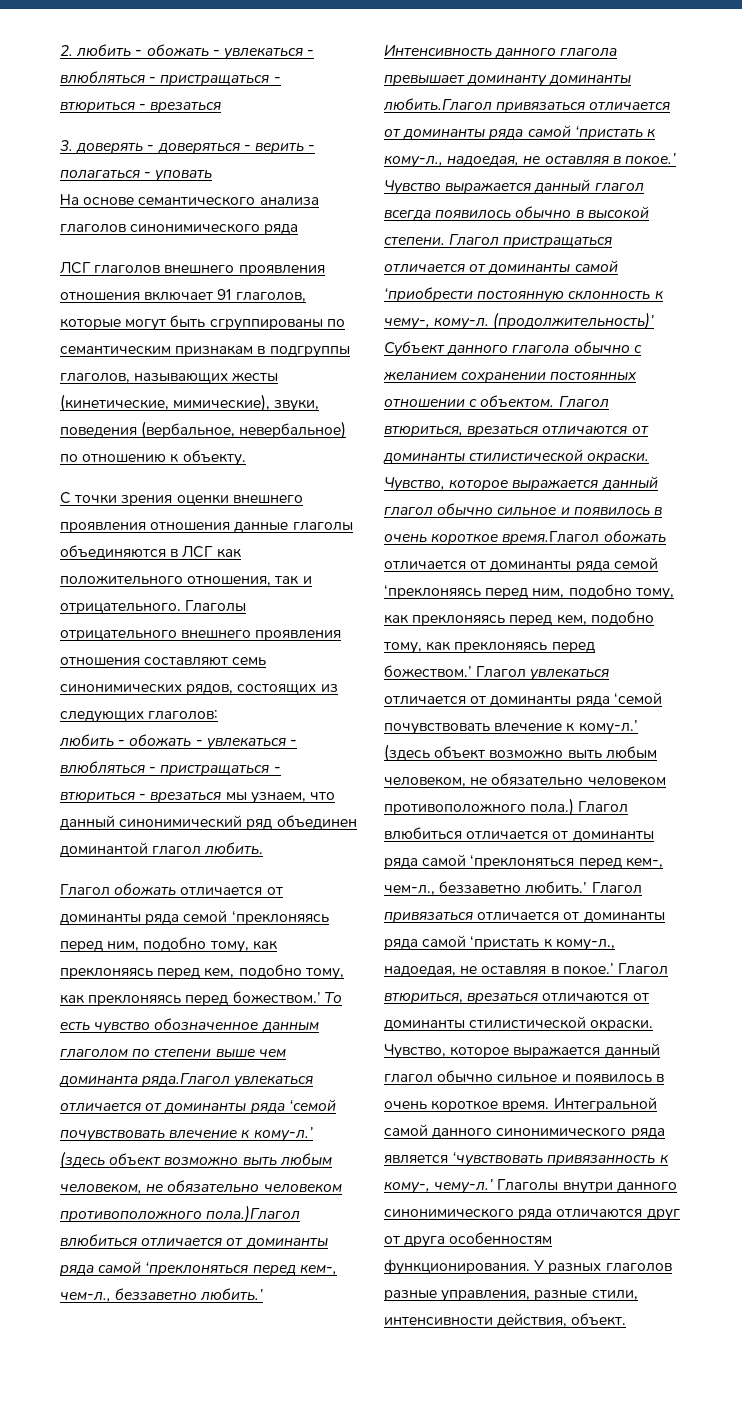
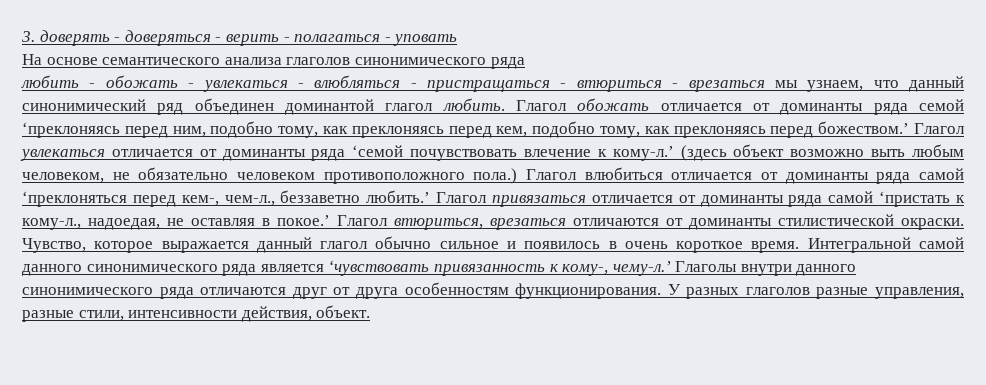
- 2. любить - обожать - увлекаться - влюбляться - пристращаться - втюриться - врезаться
- ЛСГ глаголов внешнего проявления отношения включает 91 глаголов, которые могут быть сгруппированы по семантическим признакам в подгруппы глаголов, называющих жесты (кинетические, мимические), звуки, поведения (вербальное, невербальное) по отношению к объекту.
- С точки зрения оценки внешнего проявления отношения данные глаголы объединяются в ЛСГ как положительного отношения, так и отрицательного. Глаголы отрицательного внешнего проявления отношения составляют семь синонимических рядов, состоящих из следующих глаголов:
- любить - обожать - увлекаться - влюбляться - пристращаться - втюриться - врезаться мы узнаем, что данный синонимический ряд объединен доминантой глагол любить.
- Глагол обожать отличается от доминанты ряда семой ‘преклоняясь перед ним, подобно тому, как преклоняясь перед кем, подобно тому, как преклоняясь перед божеством.’
+ любить - обожать - увлекаться - влюбляться - пристращаться - втюриться - врезаться мы узнаем, что данный синонимический ряд объединен доминантой глагол любить. Глагол обожать отличается от доминанты ряда семой ‘преклоняясь перед ним, подобно тому, как преклоняясь перед кем, подобно тому, как преклоняясь перед божеством.’
- То есть чувство обозначенное данным глаголом по степени выше чем доминанта ряда.Глагол увлекаться отличается от доминанты ряда ‘семой почувствовать влечение к кому-л.’ (здесь объект возможно выть любым человеком, не обязательно человеком противоположного пола.)Глагол влюбиться отличается от доминанты ряда самой ‘преклоняться перед кем-, чем-л., беззаветно любить.’ Интенсивность данного глагола превышает доминанту доминанты любить.Глагол привязаться отличается от доминанты ряда самой ‘пристать к кому-л., надоедая, не оставляя в покое.’ Чувство выражается данный глагол всегда появилось обычно в высокой степени. Глагол пристращаться отличается от доминанты самой ‘приобрести постоянную склонность к чему-, кому-л. (продолжительность)’ Субъект данного глагола обычно с желанием сохранении постоянных отношении с объектом. Глагол втюриться, врезаться отличаются от доминанты стилистической окраски. Чувство, которое выражается данный глагол обычно сильное и появилось в очень короткое время.Глагол обожать отличается от доминанты ряда семой ‘преклоняясь перед ним, подобно тому, как преклоняясь перед кем, подобно тому, как преклоняясь перед божеством.’

